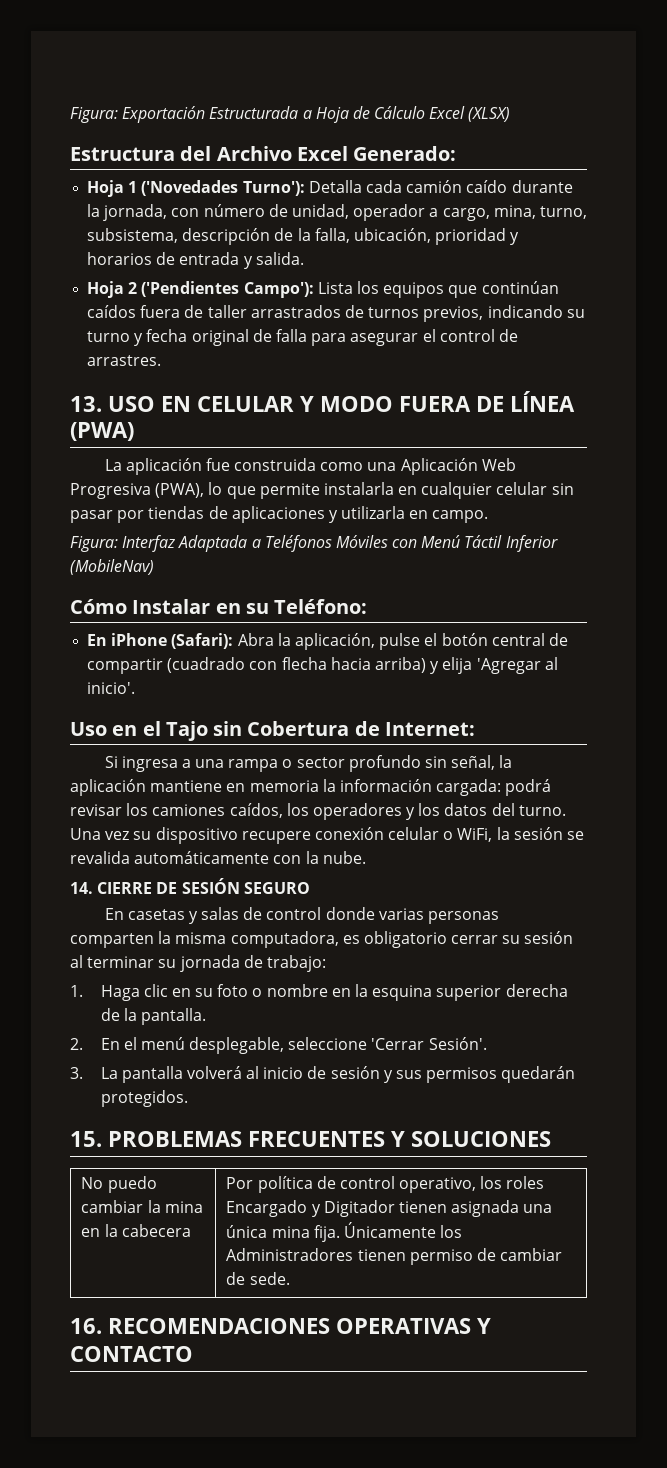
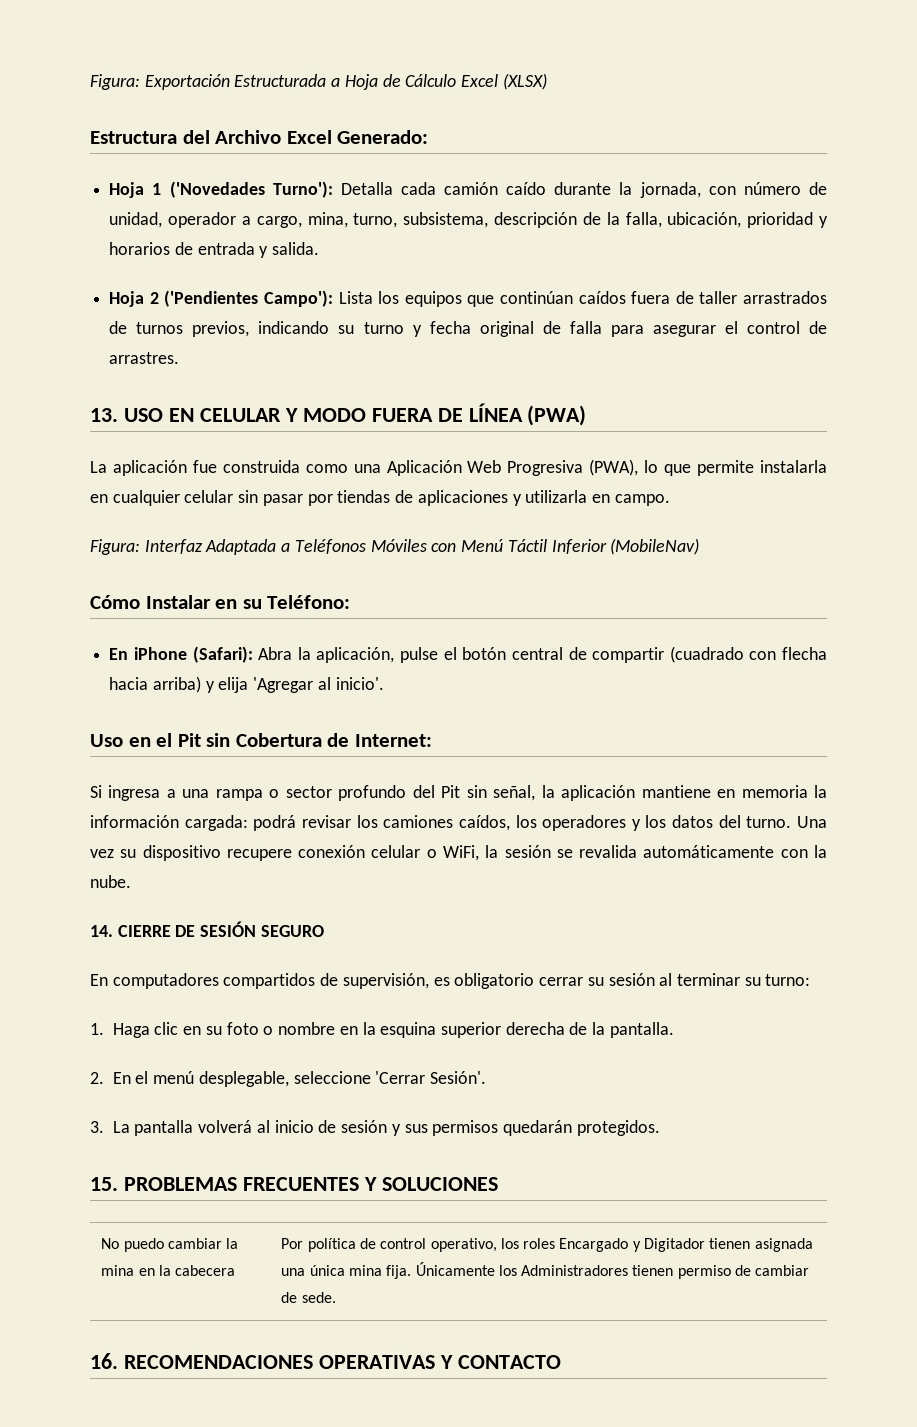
- Uso en el Tajo sin Cobertura de Internet:
+ Uso en el Pit sin Cobertura de Internet:
- Si ingresa a una rampa o sector profundo sin señal, la aplicación mantiene en memoria la información cargada: podrá revisar los camiones caídos, los operadores y los datos del turno.
+ Si ingresa a una rampa o sector profundo del Pit sin señal, la aplicación mantiene en memoria la información cargada: podrá revisar los camiones caídos, los operadores y los datos del turno.
- En casetas y salas de control donde varias personas comparten la misma computadora, es obligatorio cerrar su sesión al terminar su jornada de trabajo:
+ En computadores compartidos de supervisión, es obligatorio cerrar su sesión al terminar su turno:

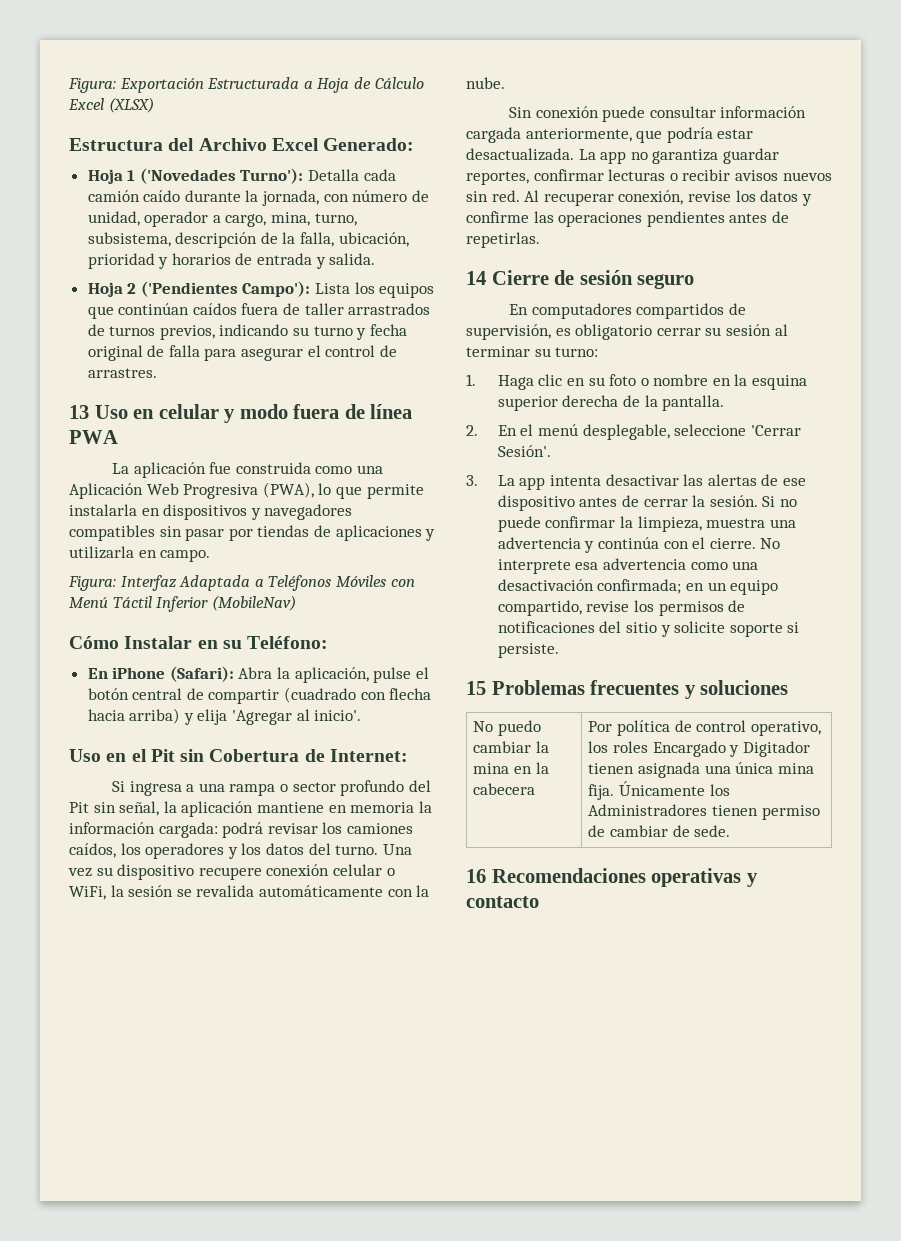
- 13. USO EN CELULAR Y MODO FUERA DE LÍNEA (PWA)
+ 13 Uso en celular y modo fuera de línea PWA
- La aplicación fue construida como una Aplicación Web Progresiva (PWA), lo que permite instalarla en cualquier celular sin pasar por tiendas de aplicaciones y utilizarla en campo.
+ La aplicación fue construida como una Aplicación Web Progresiva (PWA), lo que permite instalarla en dispositivos y navegadores compatibles sin pasar por tiendas de aplicaciones y utilizarla en campo.
- 14. CIERRE DE SESIÓN SEGURO
+ Sin conexión puede consultar información cargada anteriormente, que podría estar desactualizada. La app no garantiza guardar reportes, confirmar lecturas o recibir avisos nuevos sin red. Al recuperar conexión, revise los datos y confirme las operaciones pendientes antes de repetirlas.
+ 14 Cierre de sesión seguro
- 3. La pantalla volverá al inicio de sesión y sus permisos quedarán protegidos.
- 15. PROBLEMAS FRECUENTES Y SOLUCIONES
+ 3. La app intenta desactivar las alertas de ese dispositivo antes de cerrar la sesión. Si no puede confirmar la limpieza, muestra una advertencia y continúa con el cierre. No interprete esa advertencia como una desactivación confirmada; en un equipo compartido, revise los permisos de notificaciones del sitio y solicite soporte si persiste.
+ 15 Problemas frecuentes y soluciones
- 16. RECOMENDACIONES OPERATIVAS Y CONTACTO
+ 16 Recomendaciones operativas y contacto

